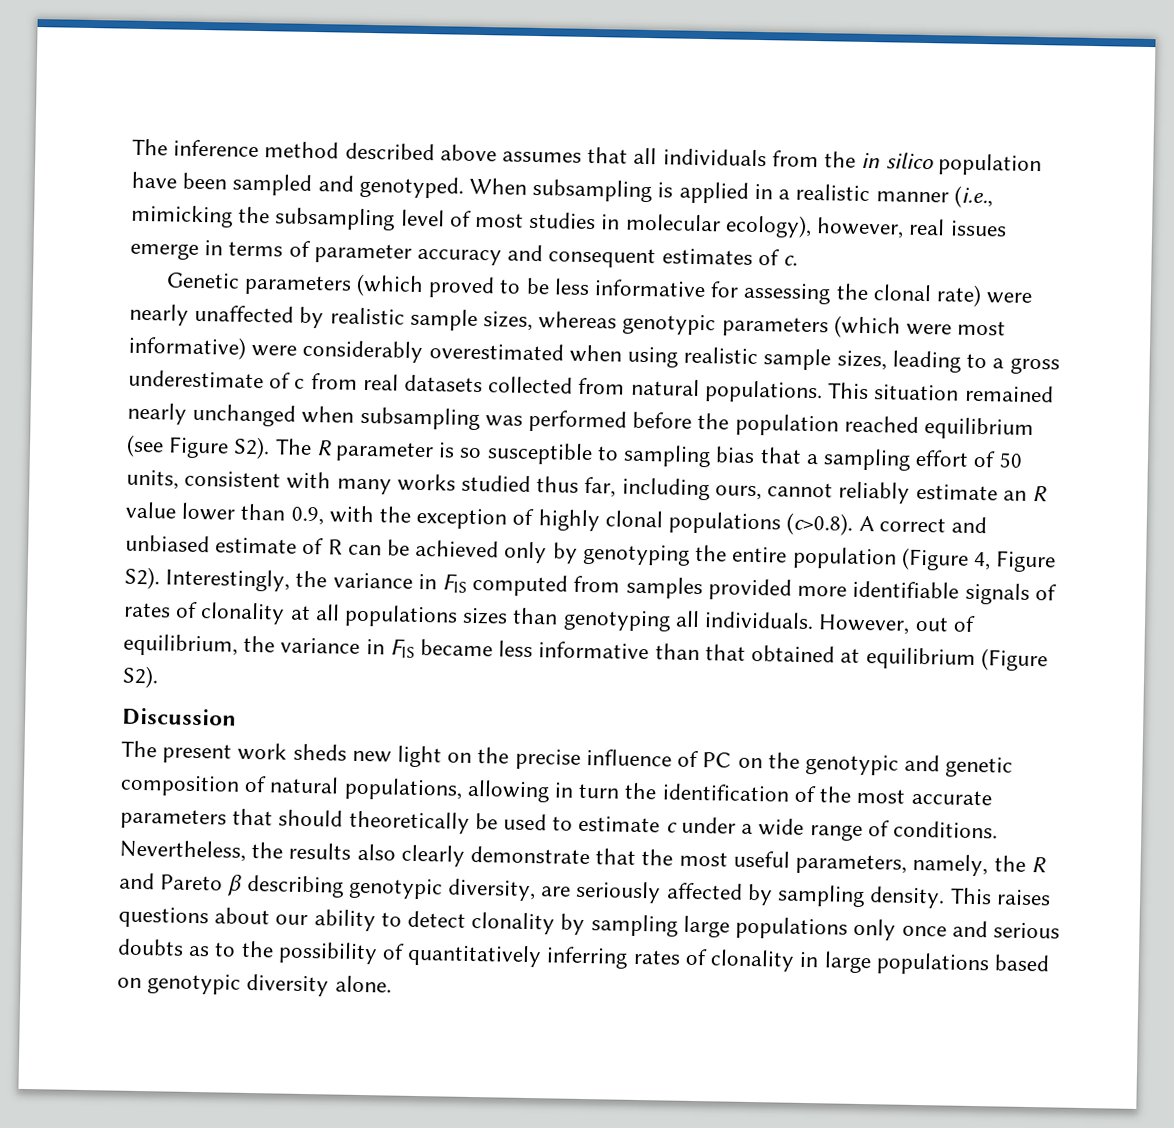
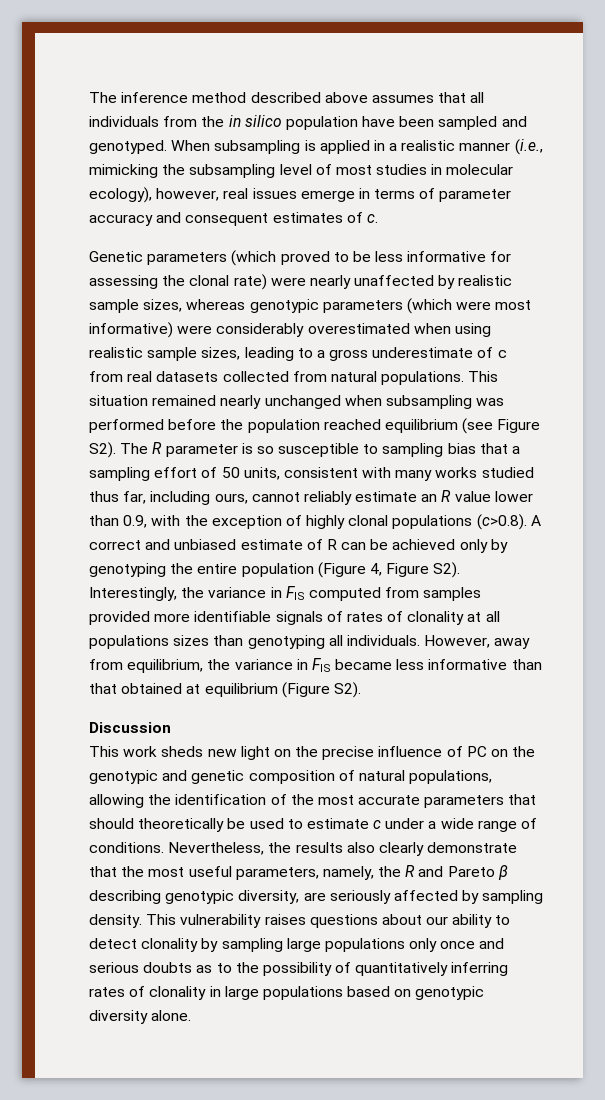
- However, out of equilibrium, the variance in FIS became less informative than that obtained at equilibrium (Figure S2).
+ However, away from equilibrium, the variance in FIS became less informative than that obtained at equilibrium (Figure S2).
- The present work sheds new light on the precise influence of PC on the genotypic and genetic composition of natural populations, allowing in turn the identification of the most accurate parameters that should theoretically be used to estimate c under a wide range of conditions.
+ This work sheds new light on the precise influence of PC on the genotypic and genetic composition of natural populations, allowing the identification of the most accurate parameters that should theoretically be used to estimate c under a wide range of conditions.
- This raises questions about our ability to detect clonality by sampling large populations only once and serious doubts as to the possibility of quantitatively inferring rates of clonality in large populations based on genotypic diversity alone.
+ This vulnerability raises questions about our ability to detect clonality by sampling large populations only once and serious doubts as to the possibility of quantitatively inferring rates of clonality in large populations based on genotypic diversity alone.

